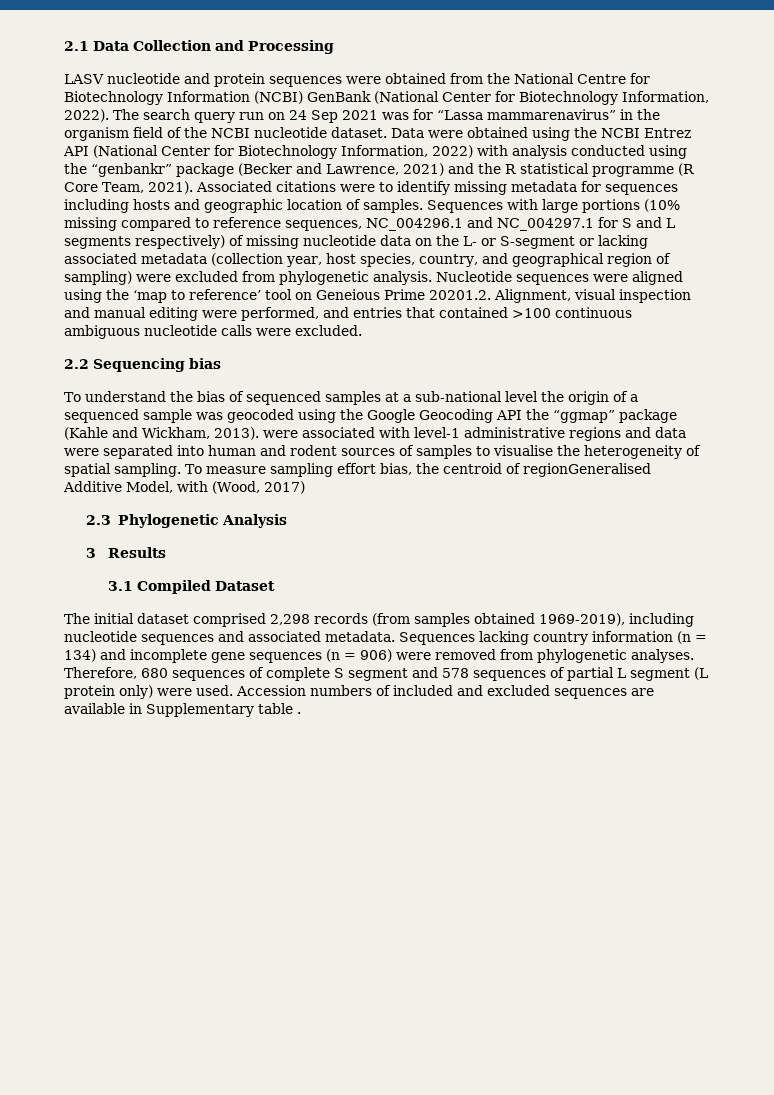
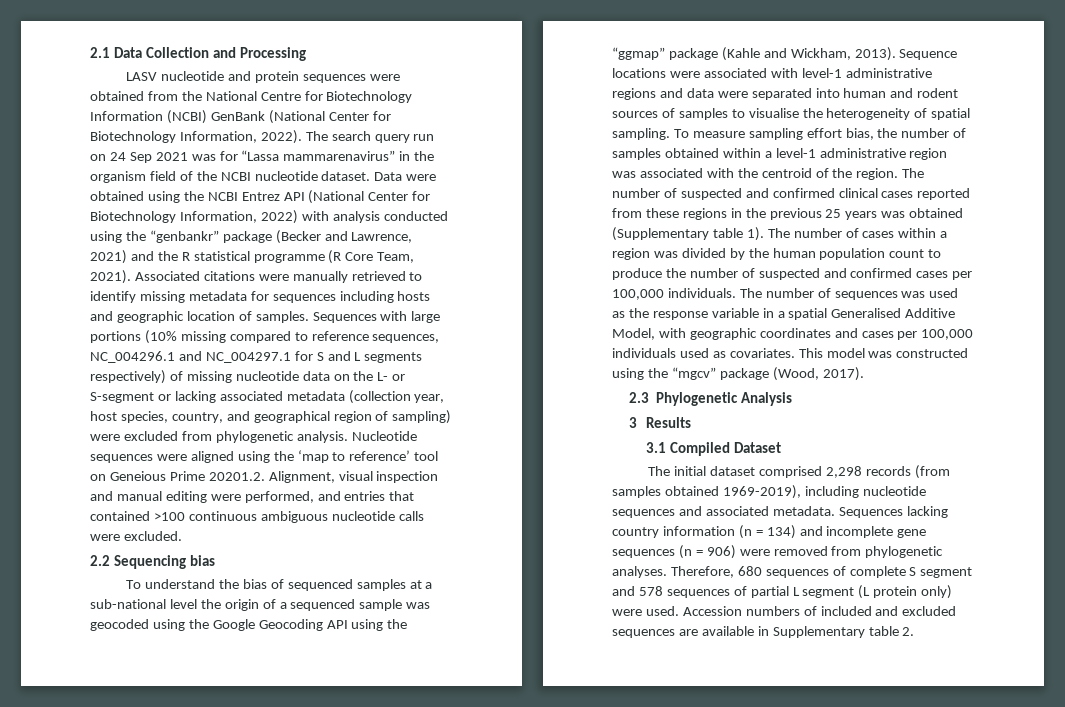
- Associated citations were to identify missing metadata for sequences including hosts and geographic location of samples.
+ Associated citations were manually retrieved to identify missing metadata for sequences including hosts and geographic location of samples.
- To understand the bias of sequenced samples at a sub-national level the origin of a sequenced sample was geocoded using the Google Geocoding API the “ggmap” package (Kahle and Wickham, 2013). were associated with level-1 administrative regions and data were separated into human and rodent sources of samples to visualise the heterogeneity of spatial sampling.
+ To understand the bias of sequenced samples at a sub-national level the origin of a sequenced sample was geocoded using the Google Geocoding API using the “ggmap” package (Kahle and Wickham, 2013). Sequence locations were associated with level-1 administrative regions and data were separated into human and rodent sources of samples to visualise the heterogeneity of spatial sampling.
- To measure sampling effort bias, the centroid of regionGeneralised Additive Model, with (Wood, 2017)
+ To measure sampling effort bias, the number of samples obtained within a level-1 administrative region was associated with the centroid of the region. The number of suspected and confirmed clinical cases reported from these regions in the previous 25 years was obtained (Supplementary table 1). The number of cases within a region was divided by the human population count to produce the number of suspected and confirmed cases per 100,000 individuals. The number of sequences was used as the response variable in a spatial Generalised Additive Model, with geographic coordinates and cases per 100,000 individuals used as covariates. This model was constructed using the “mgcv” package (Wood, 2017).
- Accession numbers of included and excluded sequences are available in Supplementary table .
+ Accession numbers of included and excluded sequences are available in Supplementary table 2.

